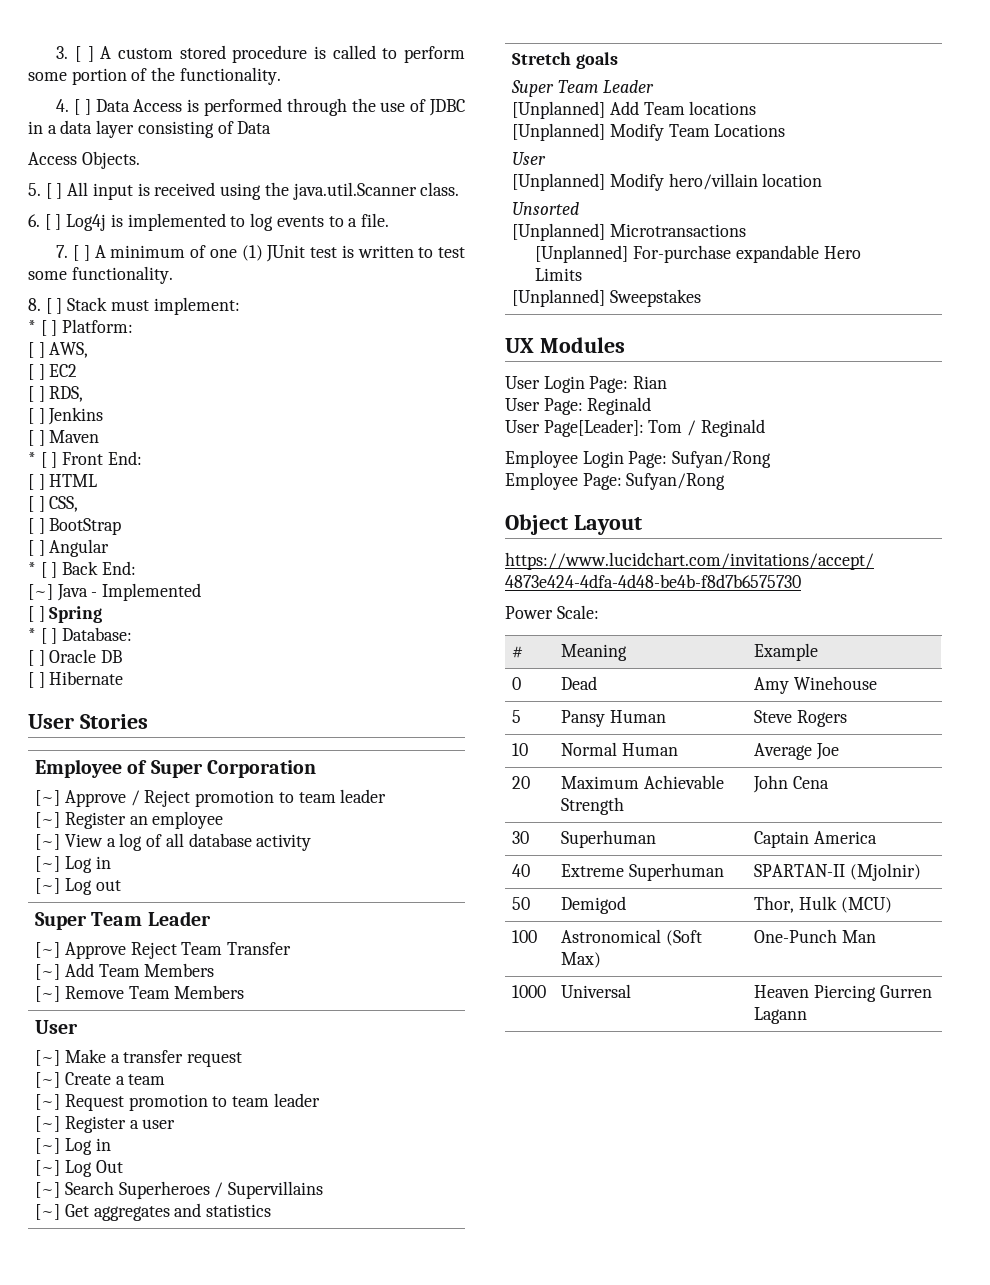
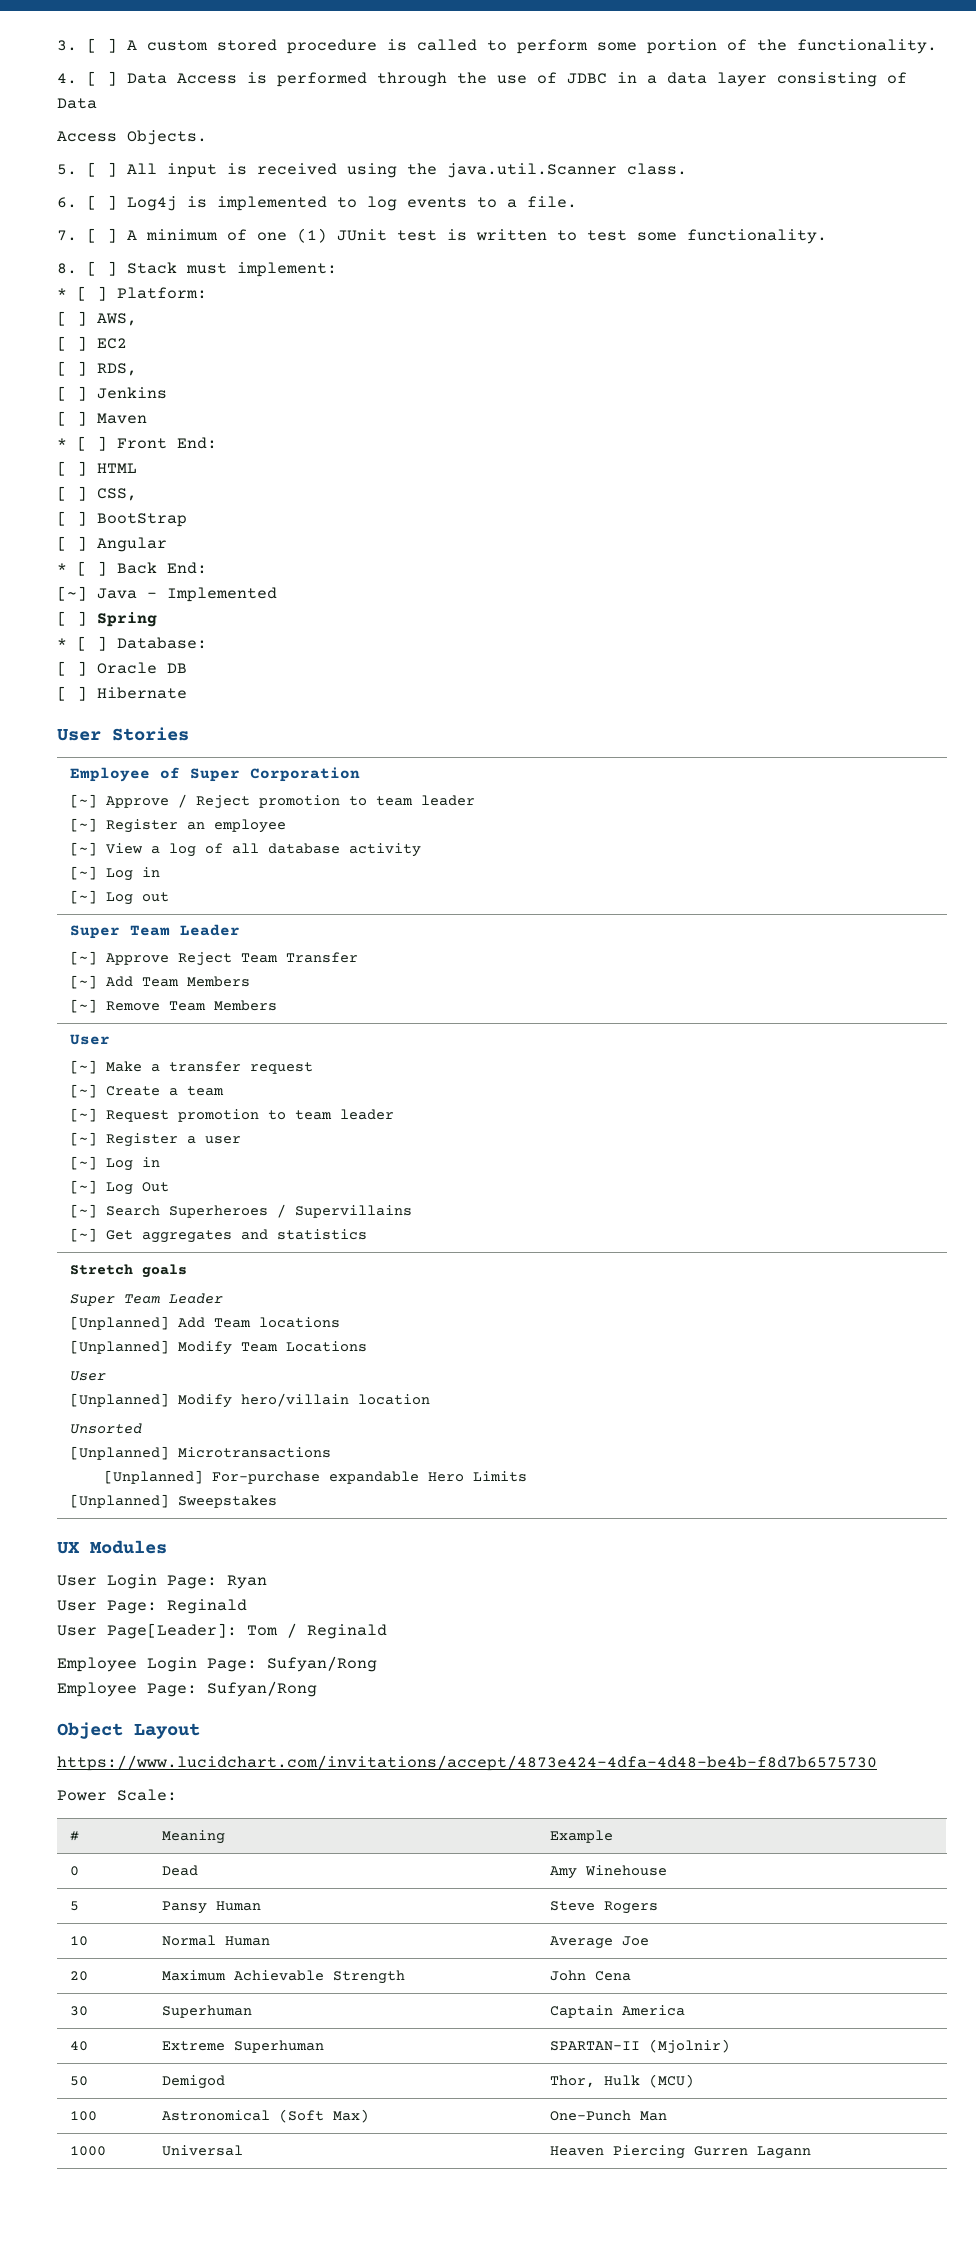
- User Login Page: Rian
+ User Login Page: Ryan

